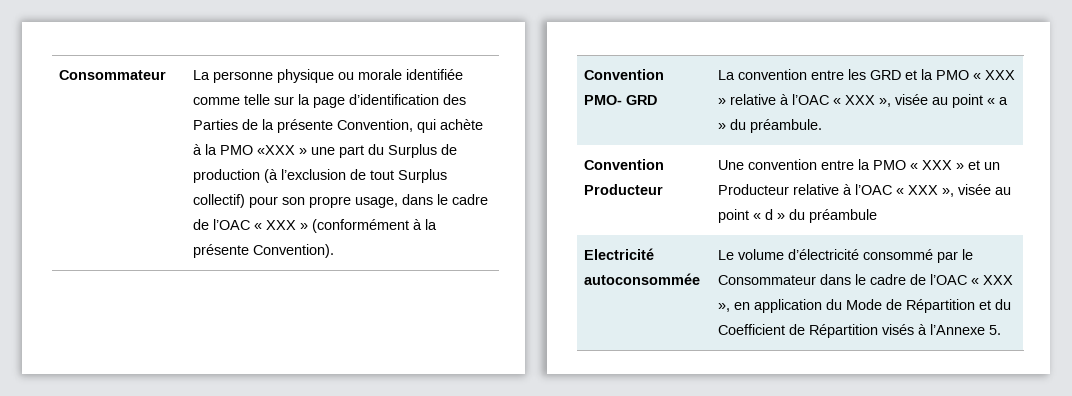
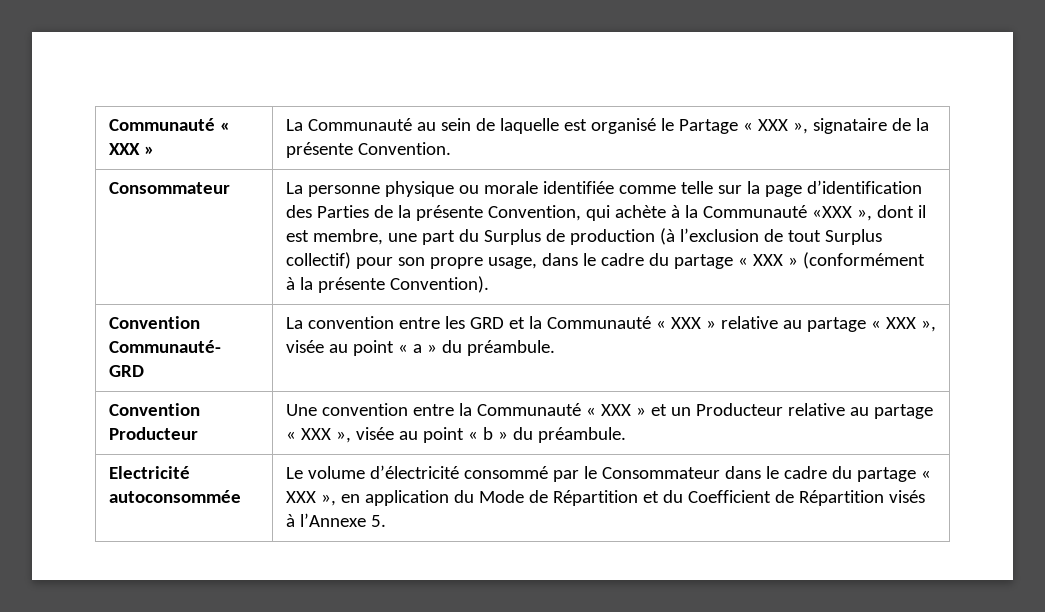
+ Communauté « XXX » | La Communauté au sein de laquelle est organisé le Partage « XXX », signataire de la présente Convention.
- La personne physique ou morale identifiée comme telle sur la page d’identification des Parties de la présente Convention, qui achète à la PMO «XXX » une part du Surplus de production (à l’exclusion de tout Surplus collectif) pour son propre usage, dans le cadre de l’OAC « XXX » (conformément à la présente Convention).
+ La personne physique ou morale identifiée comme telle sur la page d’identification des Parties de la présente Convention, qui achète à la Communauté «XXX », dont il est membre, une part du Surplus de production (à l’exclusion de tout Surplus collectif) pour son propre usage, dans le cadre du partage « XXX » (conformément à la présente Convention).
- Convention PMO- GRD | La convention entre les GRD et la PMO « XXX » relative à l’OAC « XXX », visée au point « a » du préambule.
+ Convention Communauté- GRD | La convention entre les GRD et la Communauté « XXX » relative au partage « XXX », visée au point « a » du préambule.
- Convention Producteur | Une convention entre la PMO « XXX » et un Producteur relative à l’OAC « XXX », visée au point « d » du préambule
+ Convention Producteur | Une convention entre la Communauté « XXX » et un Producteur relative au partage « XXX », visée au point « b » du préambule.
- Electricité autoconsommée | Le volume d’électricité consommé par le Consommateur dans le cadre de l’OAC « XXX », en application du Mode de Répartition et du Coefficient de Répartition visés à l’Annexe 5.
+ Electricité autoconsommée | Le volume d’électricité consommé par le Consommateur dans le cadre du partage « XXX », en application du Mode de Répartition et du Coefficient de Répartition visés à l’Annexe 5.

